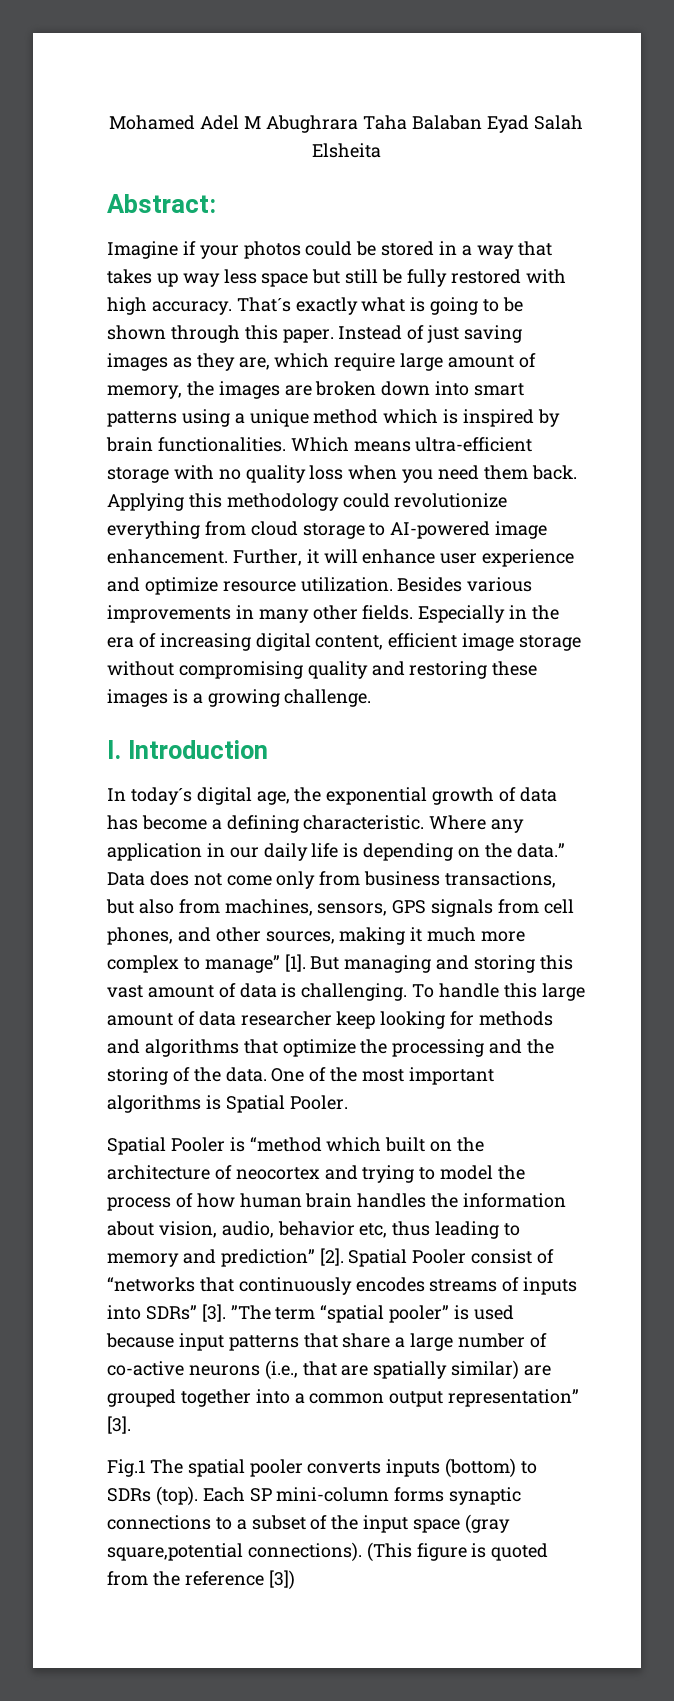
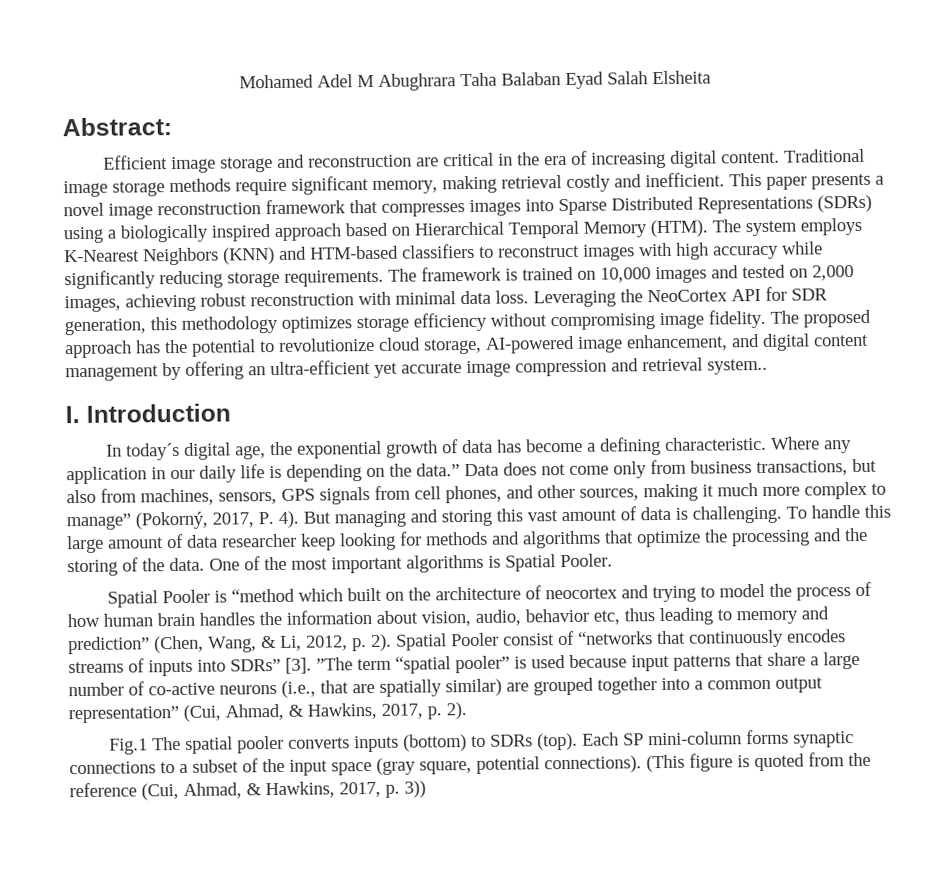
- Imagine if your photos could be stored in a way that takes up way less space but still be fully restored with high accuracy. That´s exactly what is going to be shown through this paper. Instead of just saving images as they are, which require large amount of memory, the images are broken down into smart patterns using a unique method which is inspired by brain functionalities. Which means ultra-efficient storage with no quality loss when you need them back. Applying this methodology could revolutionize everything from cloud storage to AI-powered image enhancement. Further, it will enhance user experience and optimize resource utilization. Besides various improvements in many other fields. Especially in the era of increasing digital content, efficient image storage without compromising quality and restoring these images is a growing challenge.
+ Efficient image storage and reconstruction are critical in the era of increasing digital content. Traditional image storage methods require significant memory, making retrieval costly and inefficient. This paper presents a novel image reconstruction framework that compresses images into Sparse Distributed Representations (SDRs) using a biologically inspired approach based on Hierarchical Temporal Memory (HTM). The system employs K-Nearest Neighbors (KNN) and HTM-based classifiers to reconstruct images with high accuracy while significantly reducing storage requirements. The framework is trained on 10,000 images and tested on 2,000 images, achieving robust reconstruction with minimal data loss. Leveraging the NeoCortex API for SDR generation, this methodology optimizes storage efficiency without compromising image fidelity. The proposed approach has the potential to revolutionize cloud storage, AI-powered image enhancement, and digital content management by offering an ultra-efficient yet accurate image compression and retrieval system..
- Data does not come only from business transactions, but also from machines, sensors, GPS signals from cell phones, and other sources, making it much more complex to manage” [1].
+ Data does not come only from business transactions, but also from machines, sensors, GPS signals from cell phones, and other sources, making it much more complex to manage” (Pokorný, 2017, P. 4).
- Spatial Pooler is “method which built on the architecture of neocortex and trying to model the process of how human brain handles the information about vision, audio, behavior etc, thus leading to memory and prediction” [2].
+ Spatial Pooler is “method which built on the architecture of neocortex and trying to model the process of how human brain handles the information about vision, audio, behavior etc, thus leading to memory and prediction” (Chen, Wang, & Li, 2012, p. 2).
- Spatial Pooler consist of “networks that continuously encodes streams of inputs into SDRs” [3]. ”The term “spatial pooler” is used because input patterns that share a large number of co-active neurons (i.e., that are spatially similar) are grouped together into a common output representation” [3].
+ Spatial Pooler consist of “networks that continuously encodes streams of inputs into SDRs” [3]. ”The term “spatial pooler” is used because input patterns that share a large number of co-active neurons (i.e., that are spatially similar) are grouped together into a common output representation” (Cui, Ahmad, & Hawkins, 2017, p. 2).
- Each SP mini-column forms synaptic connections to a subset of the input space (gray square,potential connections).
+ Each SP mini-column forms synaptic connections to a subset of the input space (gray square, potential connections).
- (This figure is quoted from the reference [3])
+ (This figure is quoted from the reference (Cui, Ahmad, & Hawkins, 2017, p. 3))

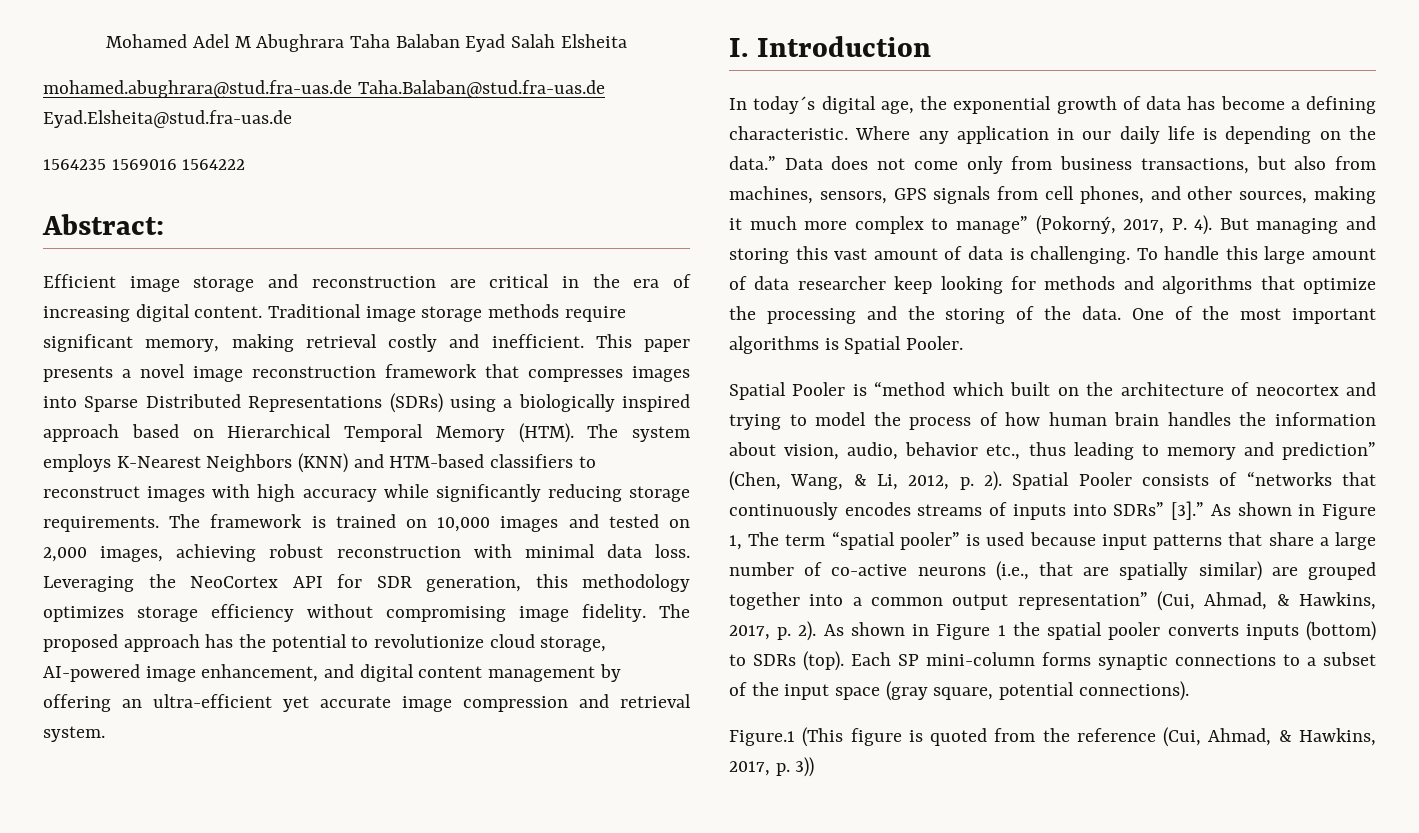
+ mohamed.abughrara@stud.fra-uas.de Taha.Balaban@stud.fra-uas.de Eyad.Elsheita@stud.fra-uas.de
+ 1564235 1569016 1564222
- The proposed approach has the potential to revolutionize cloud storage, AI-powered image enhancement, and digital content management by offering an ultra-efficient yet accurate image compression and retrieval system..
+ The proposed approach has the potential to revolutionize cloud storage, AI-powered image enhancement, and digital content management by offering an ultra-efficient yet accurate image compression and retrieval system.
- Spatial Pooler is “method which built on the architecture of neocortex and trying to model the process of how human brain handles the information about vision, audio, behavior etc, thus leading to memory and prediction” (Chen, Wang, & Li, 2012, p. 2).
+ Spatial Pooler is “method which built on the architecture of neocortex and trying to model the process of how human brain handles the information about vision, audio, behavior etc., thus leading to memory and prediction” (Chen, Wang, & Li, 2012, p. 2).
- Spatial Pooler consist of “networks that continuously encodes streams of inputs into SDRs” [3]. ”The term “spatial pooler” is used because input patterns that share a large number of co-active neurons (i.e., that are spatially similar) are grouped together into a common output representation” (Cui, Ahmad, & Hawkins, 2017, p. 2).
- Fig.1 The spatial pooler converts inputs (bottom) to SDRs (top).
+ Spatial Pooler consists of “networks that continuously encodes streams of inputs into SDRs” [3].” As shown in Figure 1, The term “spatial pooler” is used because input patterns that share a large number of co-active neurons (i.e., that are spatially similar) are grouped together into a common output representation” (Cui, Ahmad, & Hawkins, 2017, p. 2). As shown in Figure 1 the spatial pooler converts inputs (bottom) to SDRs (top).
- Each SP mini-column forms synaptic connections to a subset of the input space (gray square, potential connections). (This figure is quoted from the reference (Cui, Ahmad, & Hawkins, 2017, p. 3))
+ Each SP mini-column forms synaptic connections to a subset of the input space (gray square, potential connections).
+ Figure.1 (This figure is quoted from the reference (Cui, Ahmad, & Hawkins, 2017, p. 3))

